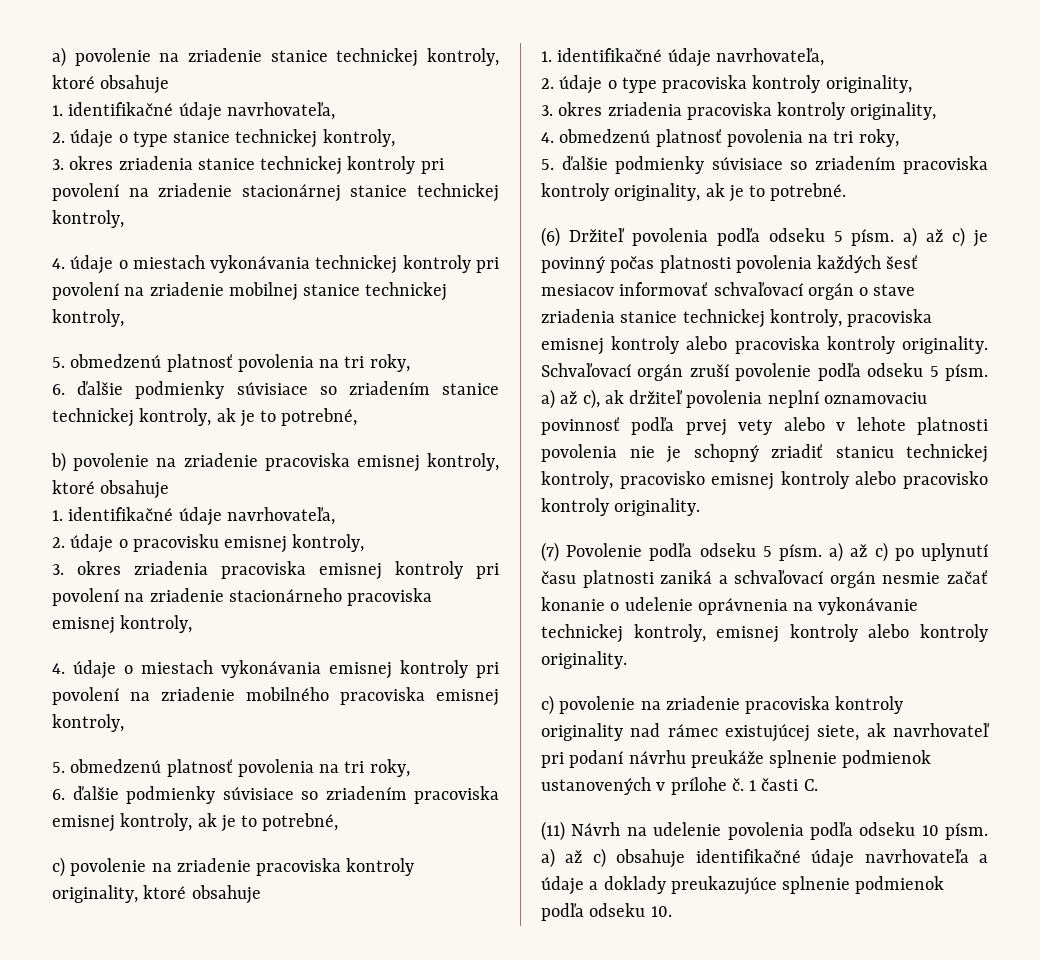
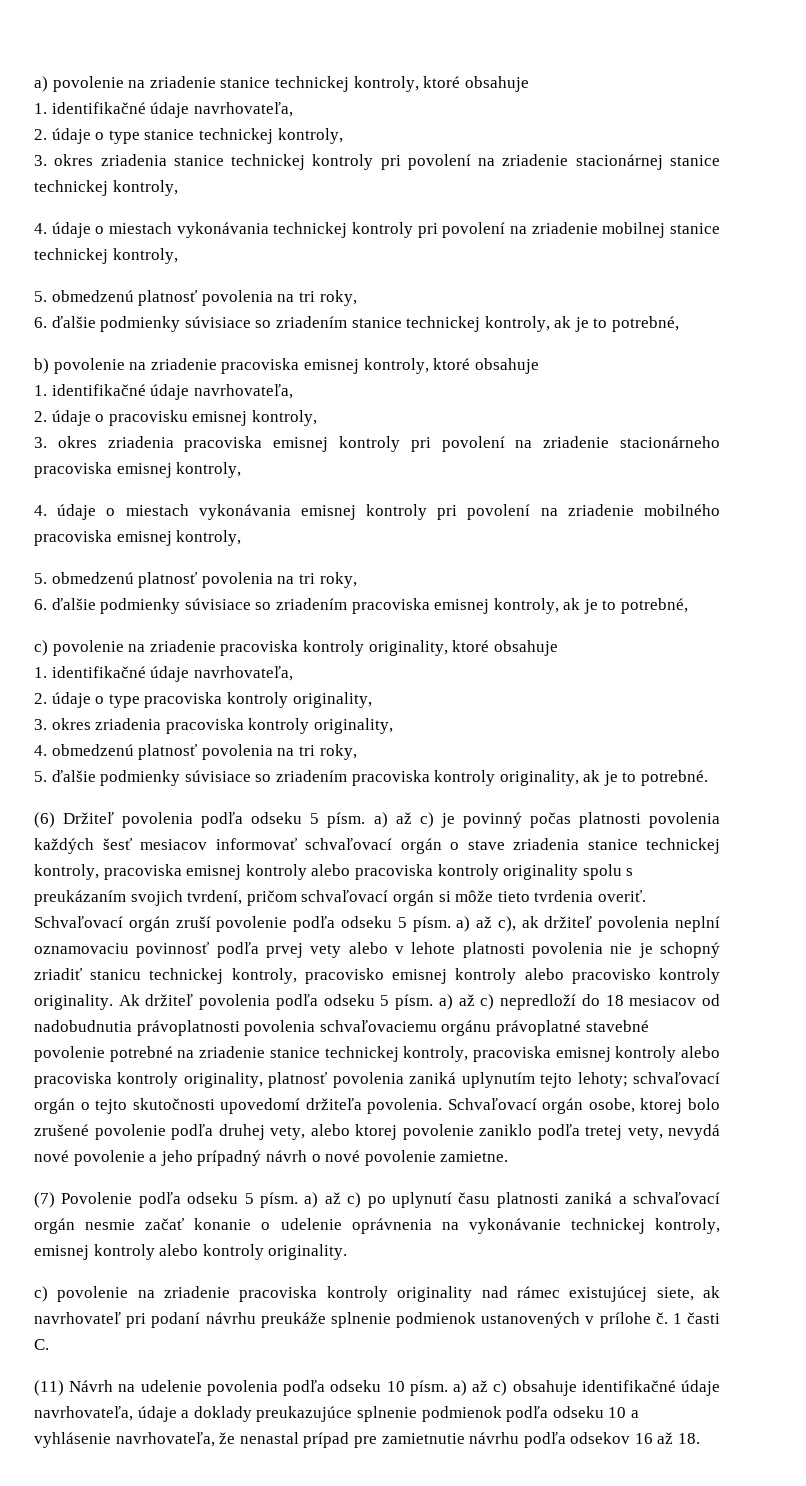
- (6) Držiteľ povolenia podľa odseku 5 písm. a) až c) je povinný počas platnosti povolenia každých šesť mesiacov informovať schvaľovací orgán o stave zriadenia stanice technickej kontroly, pracoviska emisnej kontroly alebo pracoviska kontroly originality.
+ (6) Držiteľ povolenia podľa odseku 5 písm. a) až c) je povinný počas platnosti povolenia každých šesť mesiacov informovať schvaľovací orgán o stave zriadenia stanice technickej kontroly, pracoviska emisnej kontroly alebo pracoviska kontroly originality spolu s preukázaním svojich tvrdení, pričom schvaľovací orgán si môže tieto tvrdenia overiť.
+ Ak držiteľ povolenia podľa odseku 5 písm. a) až c) nepredloží do 18 mesiacov od nadobudnutia právoplatnosti povolenia schvaľovaciemu orgánu právoplatné stavebné povolenie potrebné na zriadenie stanice technickej kontroly, pracoviska emisnej kontroly alebo pracoviska kontroly originality, platnosť povolenia zaniká uplynutím tejto lehoty; schvaľovací orgán o tejto skutočnosti upovedomí držiteľa povolenia. Schvaľovací orgán osobe, ktorej bolo zrušené povolenie podľa druhej vety, alebo ktorej povolenie zaniklo podľa tretej vety, nevydá nové povolenie a jeho prípadný návrh o nové povolenie zamietne.
- (11) Návrh na udelenie povolenia podľa odseku 10 písm. a) až c) obsahuje identifikačné údaje navrhovateľa a údaje a doklady preukazujúce splnenie podmienok podľa odseku 10.
+ (11) Návrh na udelenie povolenia podľa odseku 10 písm. a) až c) obsahuje identifikačné údaje navrhovateľa, údaje a doklady preukazujúce splnenie podmienok podľa odseku 10 a vyhlásenie navrhovateľa, že nenastal prípad pre zamietnutie návrhu podľa odsekov 16 až 18.

